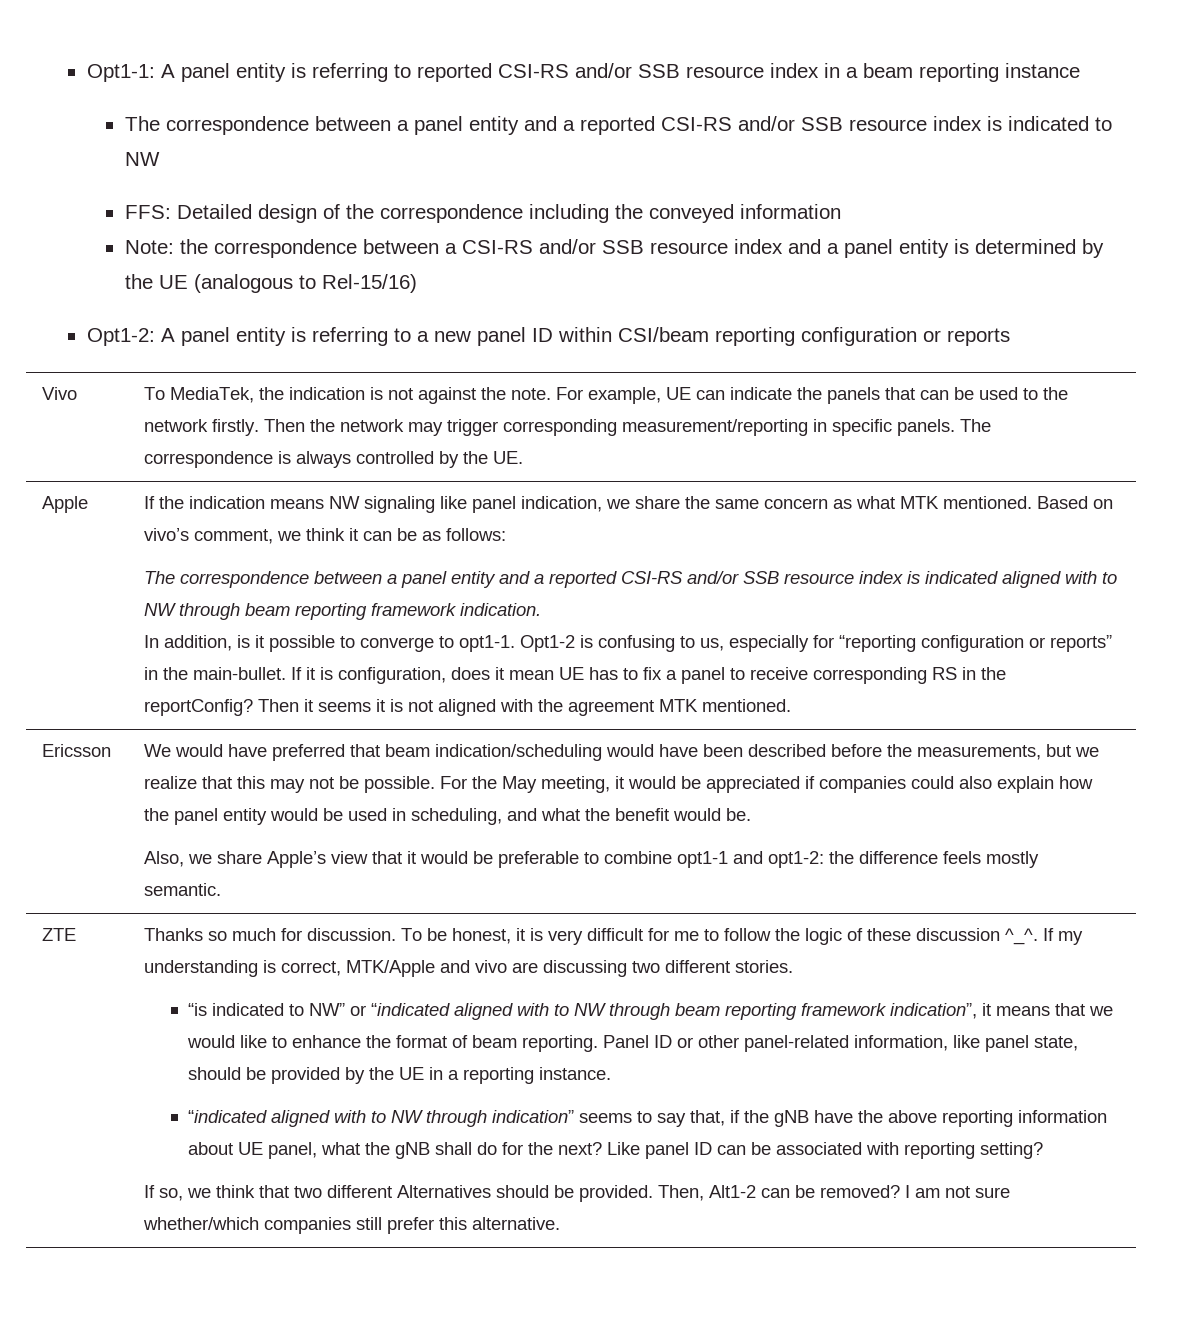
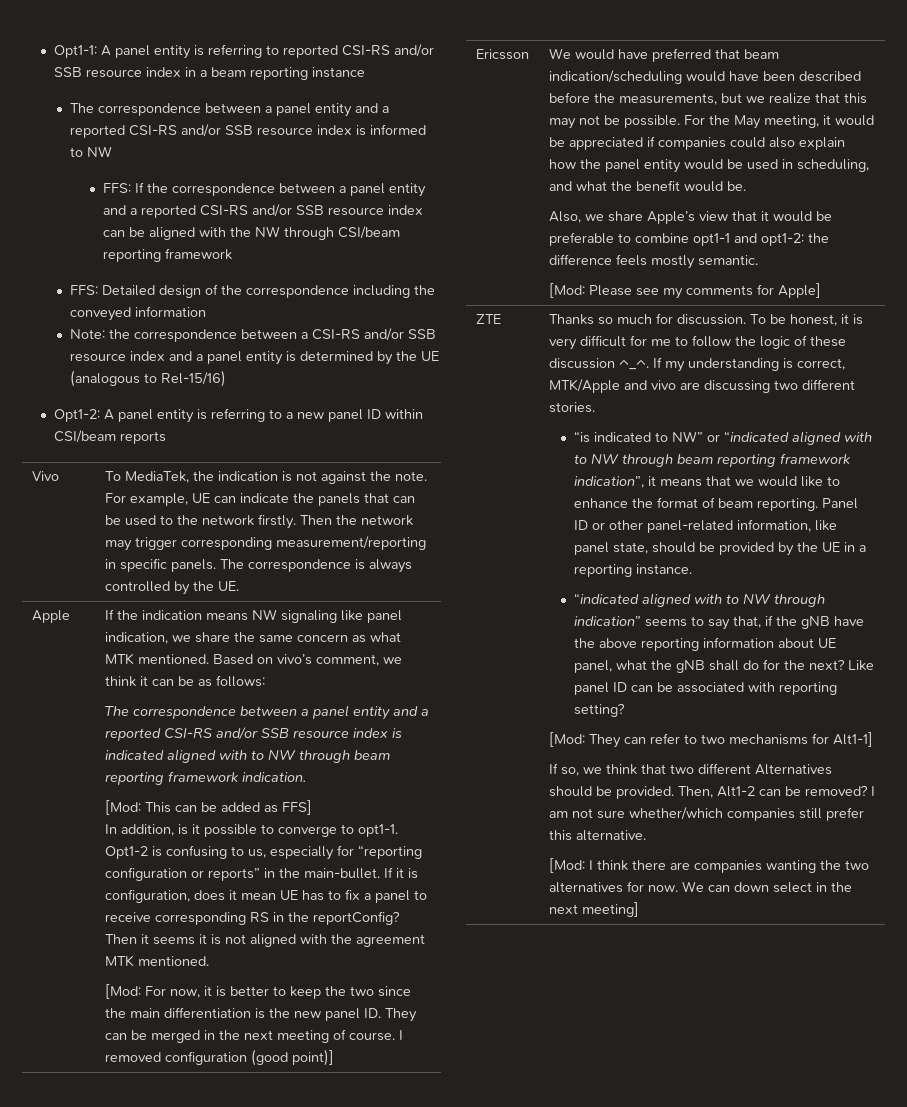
- The correspondence between a panel entity and a reported CSI-RS and/or SSB resource index is indicated to NW
+ The correspondence between a panel entity and a reported CSI-RS and/or SSB resource index is informed to NW
+ FFS: If the correspondence between a panel entity and a reported CSI-RS and/or SSB resource index can be aligned with the NW through CSI/beam reporting framework
- Opt1-2: A panel entity is referring to a new panel ID within CSI/beam reporting configuration or reports
+ Opt1-2: A panel entity is referring to a new panel ID within CSI/beam reports
+ [Mod: This can be added as FFS]
+ [Mod: For now, it is better to keep the two since the main differentiation is the new panel ID. They can be merged in the next meeting of course. I removed configuration (good point)]
+ [Mod: Please see my comments for Apple]
+ [Mod: They can refer to two mechanisms for Alt1-1]
+ [Mod: I think there are companies wanting the two alternatives for now. We can down select in the next meeting]

